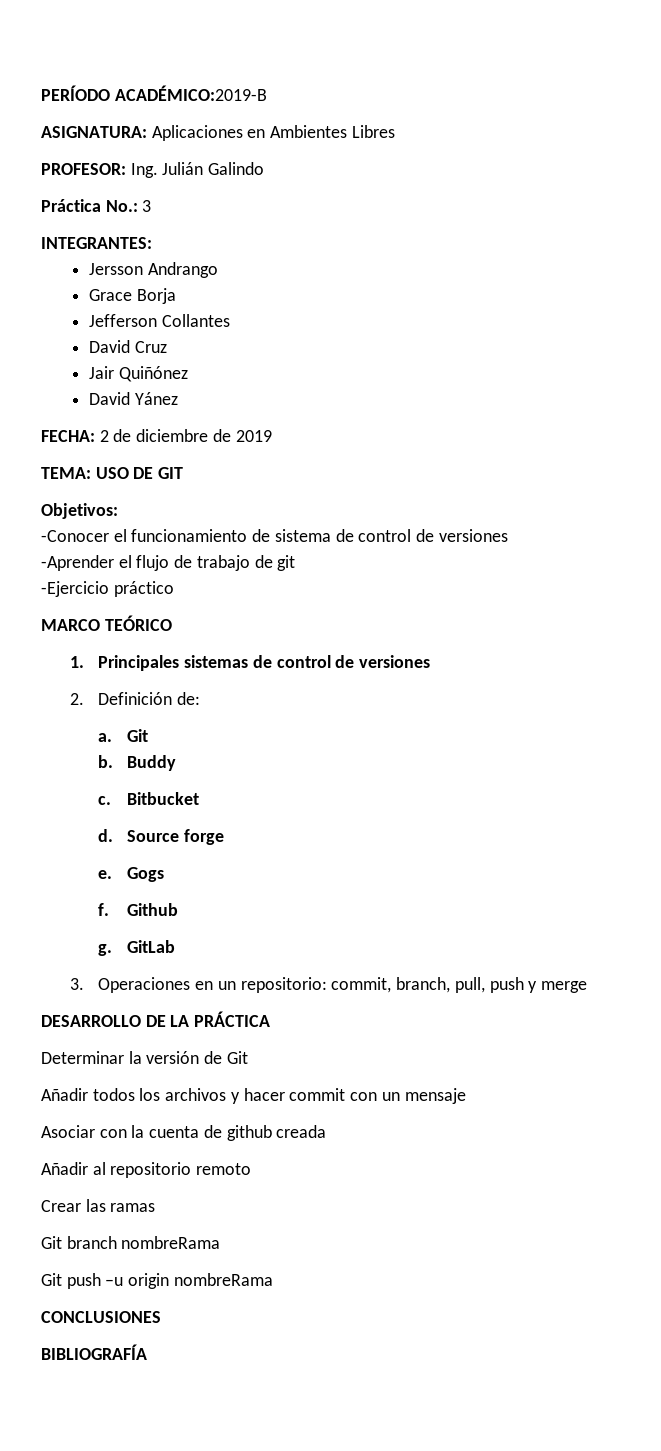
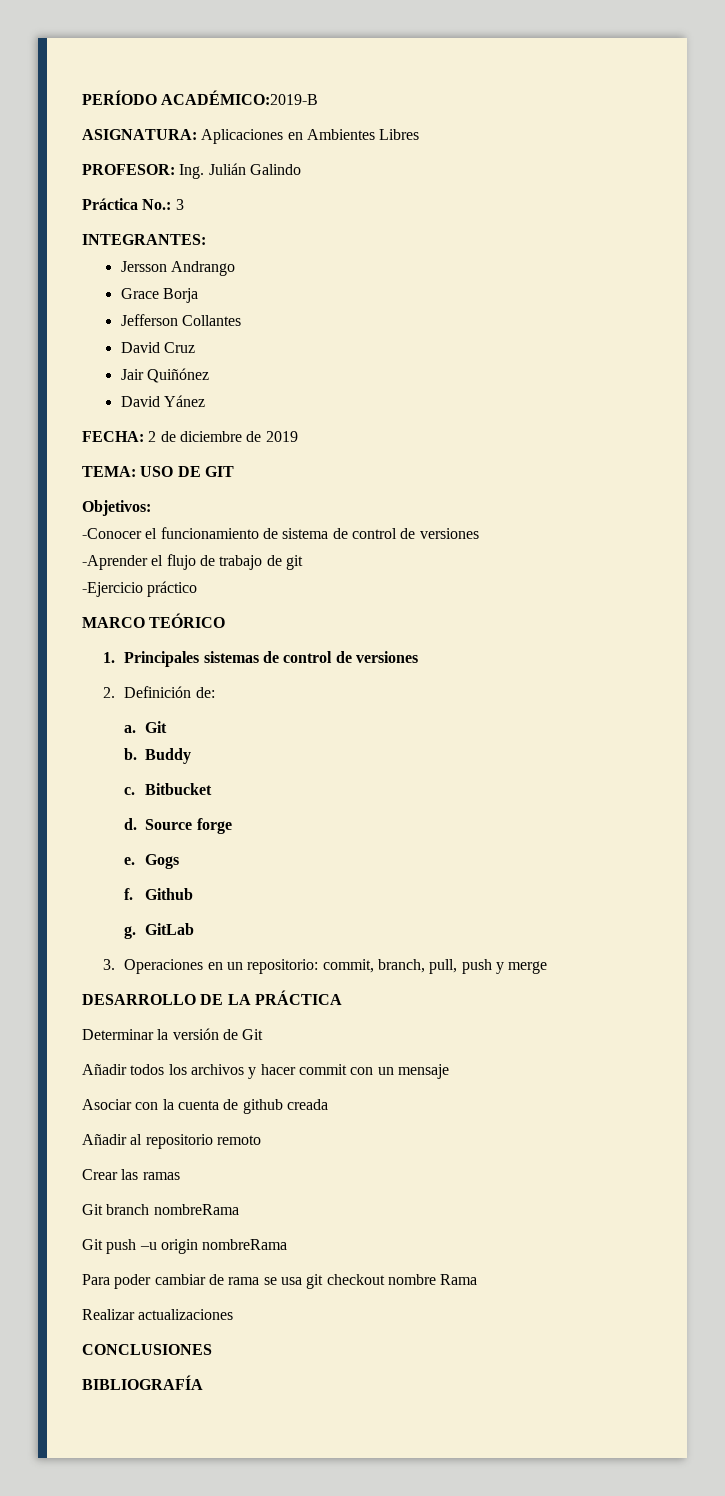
+ Para poder cambiar de rama se usa git checkout nombre Rama
+ Realizar actualizaciones

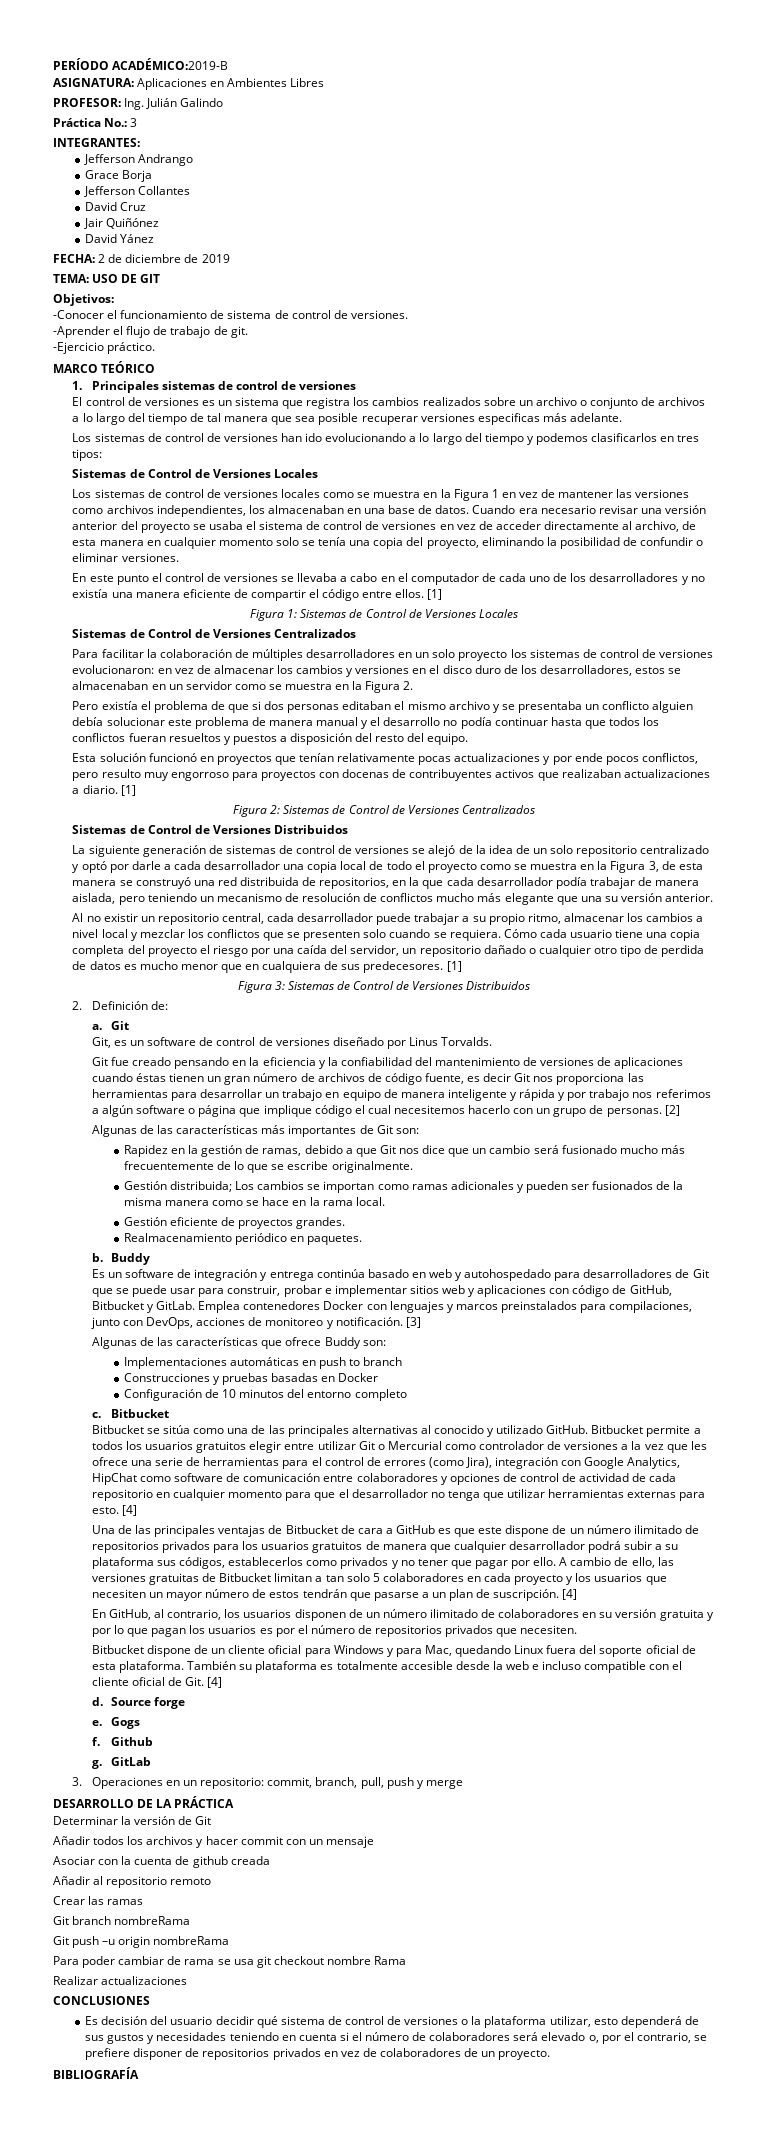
- Jersson Andrango
+ Jefferson Andrango
- -Conocer el funcionamiento de sistema de control de versiones
+ -Conocer el funcionamiento de sistema de control de versiones.
- -Aprender el flujo de trabajo de git
+ -Aprender el flujo de trabajo de git.
- -Ejercicio práctico
+ -Ejercicio práctico.
+ El control de versiones es un sistema que registra los cambios realizados sobre un archivo o conjunto de archivos a lo largo del tiempo de tal manera que sea posible recuperar versiones especificas más adelante.
+ Los sistemas de control de versiones han ido evolucionando a lo largo del tiempo y podemos clasificarlos en tres tipos:
+ Sistemas de Control de Versiones Locales
+ Los sistemas de control de versiones locales como se muestra en la Figura 1 en vez de mantener las versiones como archivos independientes, los almacenaban en una base de datos. Cuando era necesario revisar una versión anterior del proyecto se usaba el sistema de control de versiones en vez de acceder directamente al archivo, de esta manera en cualquier momento solo se tenía una copia del proyecto, eliminando la posibilidad de confundir o eliminar versiones.
+ En este punto el control de versiones se llevaba a cabo en el computador de cada uno de los desarrolladores y no existía una manera eficiente de compartir el código entre ellos. [1]
+ Figura 1: Sistemas de Control de Versiones Locales
+ Sistemas de Control de Versiones Centralizados
+ Para facilitar la colaboración de múltiples desarrolladores en un solo proyecto los sistemas de control de versiones evolucionaron: en vez de almacenar los cambios y versiones en el disco duro de los desarrolladores, estos se almacenaban en un servidor como se muestra en la Figura 2.
+ Pero existía el problema de que si dos personas editaban el mismo archivo y se presentaba un conflicto alguien debía solucionar este problema de manera manual y el desarrollo no podía continuar hasta que todos los conflictos fueran resueltos y puestos a disposición del resto del equipo.
+ Esta solución funcionó en proyectos que tenían relativamente pocas actualizaciones y por ende pocos conflictos, pero resulto muy engorroso para proyectos con docenas de contribuyentes activos que realizaban actualizaciones a diario. [1]
+ Figura 2: Sistemas de Control de Versiones Centralizados
+ Sistemas de Control de Versiones Distribuidos
+ La siguiente generación de sistemas de control de versiones se alejó de la idea de un solo repositorio centralizado y optó por darle a cada desarrollador una copia local de todo el proyecto como se muestra en la Figura 3, de esta manera se construyó una red distribuida de repositorios, en la que cada desarrollador podía trabajar de manera aislada, pero teniendo un mecanismo de resolución de conflictos mucho más elegante que una su versión anterior.
+ Al no existir un repositorio central, cada desarrollador puede trabajar a su propio ritmo, almacenar los cambios a nivel local y mezclar los conflictos que se presenten solo cuando se requiera. Cómo cada usuario tiene una copia completa del proyecto el riesgo por una caída del servidor, un repositorio dañado o cualquier otro tipo de perdida de datos es mucho menor que en cualquiera de sus predecesores. [1]
+ Figura 3: Sistemas de Control de Versiones Distribuidos
+ Git, es un software de control de versiones diseñado por Linus Torvalds.
+ Git fue creado pensando en la eficiencia y la confiabilidad del mantenimiento de versiones de aplicaciones cuando éstas tienen un gran número de archivos de código fuente, es decir Git nos proporciona las herramientas para desarrollar un trabajo en equipo de manera inteligente y rápida y por trabajo nos referimos a algún software o página que implique código el cual necesitemos hacerlo con un grupo de personas. [2]
+ Algunas de las características más importantes de Git son:
+ Rapidez en la gestión de ramas, debido a que Git nos dice que un cambio será fusionado mucho más frecuentemente de lo que se escribe originalmente.
+ Gestión distribuida; Los cambios se importan como ramas adicionales y pueden ser fusionados de la misma manera como se hace en la rama local.
+ Gestión eficiente de proyectos grandes.
+ Realmacenamiento periódico en paquetes.
  b. Buddy
+ Es un software de integración y entrega continúa basado en web y autohospedado para desarrolladores de Git que se puede usar para construir, probar e implementar sitios web y aplicaciones con código de GitHub, Bitbucket y GitLab. Emplea contenedores Docker con lenguajes y marcos preinstalados para compilaciones, junto con DevOps, acciones de monitoreo y notificación. [3]
+ Algunas de las características que ofrece Buddy son:
+ Implementaciones automáticas en push to branch
+ Construcciones y pruebas basadas en Docker
+ Configuración de 10 minutos del entorno completo
  c. Bitbucket
+ Bitbucket se sitúa como una de las principales alternativas al conocido y utilizado GitHub. Bitbucket permite a todos los usuarios gratuitos elegir entre utilizar Git o Mercurial como controlador de versiones a la vez que les ofrece una serie de herramientas para el control de errores (como Jira), integración con Google Analytics, HipChat como software de comunicación entre colaboradores y opciones de control de actividad de cada repositorio en cualquier momento para que el desarrollador no tenga que utilizar herramientas externas para esto. [4]
+ Una de las principales ventajas de Bitbucket de cara a GitHub es que este dispone de un número ilimitado de repositorios privados para los usuarios gratuitos de manera que cualquier desarrollador podrá subir a su plataforma sus códigos, establecerlos como privados y no tener que pagar por ello. A cambio de ello, las versiones gratuitas de Bitbucket limitan a tan solo 5 colaboradores en cada proyecto y los usuarios que necesiten un mayor número de estos tendrán que pasarse a un plan de suscripción. [4]
+ En GitHub, al contrario, los usuarios disponen de un número ilimitado de colaboradores en su versión gratuita y por lo que pagan los usuarios es por el número de repositorios privados que necesiten.
+ Bitbucket dispone de un cliente oficial para Windows y para Mac, quedando Linux fuera del soporte oficial de esta plataforma. También su plataforma es totalmente accesible desde la web e incluso compatible con el cliente oficial de Git. [4]
+ Es decisión del usuario decidir qué sistema de control de versiones o la plataforma utilizar, esto dependerá de sus gustos y necesidades teniendo en cuenta si el número de colaboradores será elevado o, por el contrario, se prefiere disponer de repositorios privados en vez de colaboradores de un proyecto.

